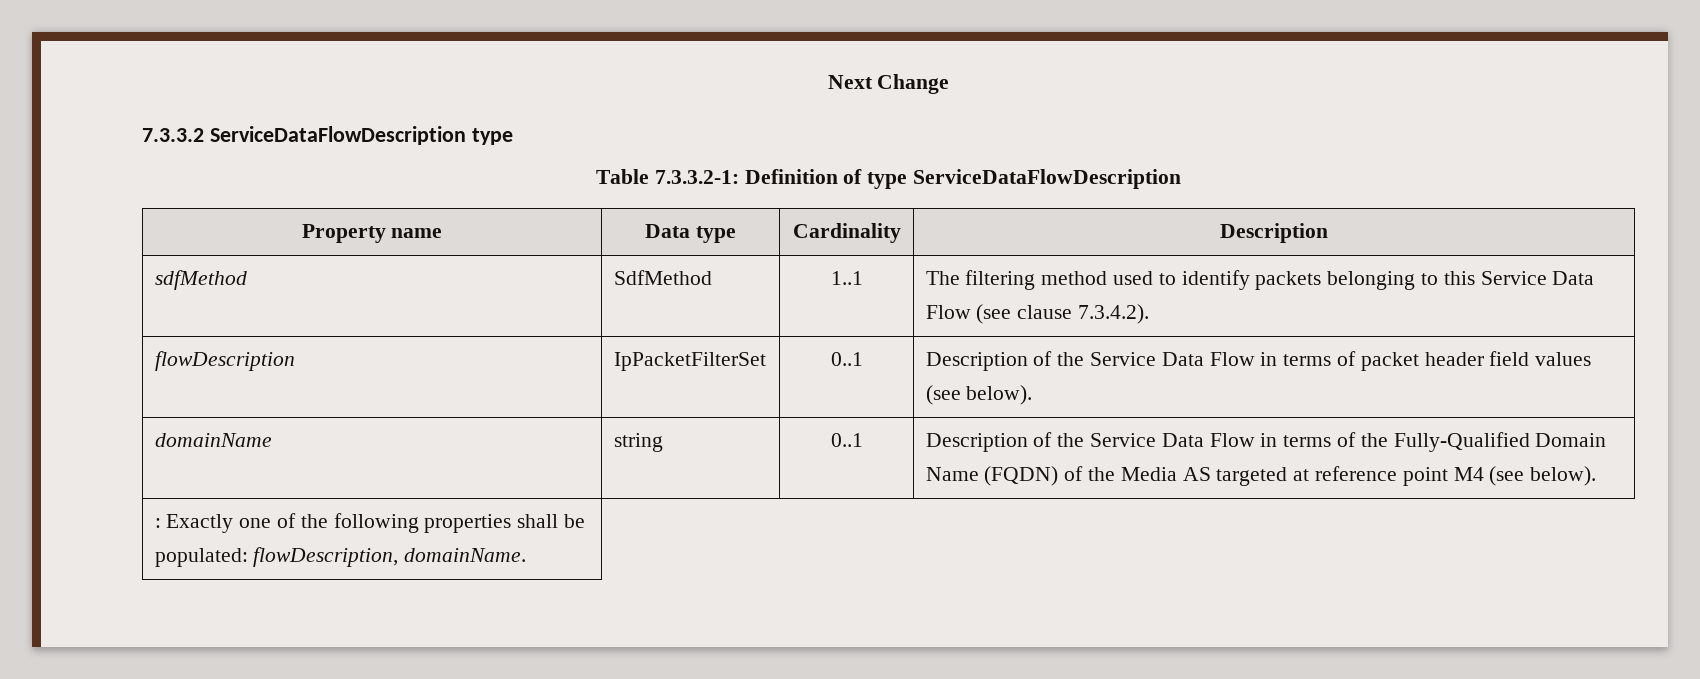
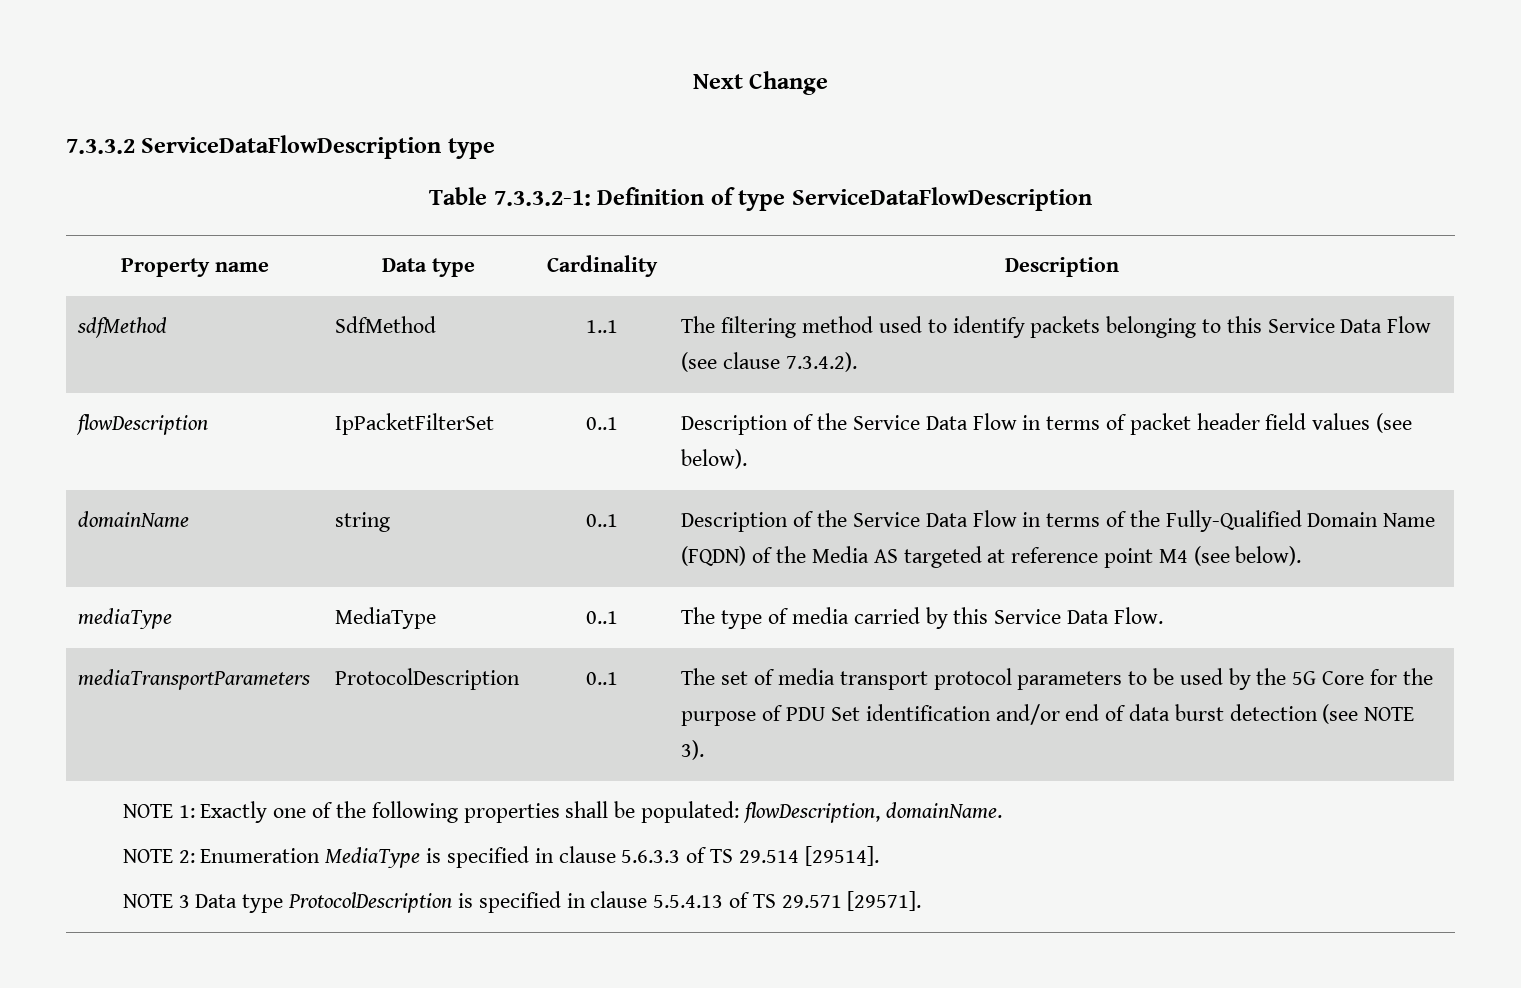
- : Exactly one of the following properties shall be populated: flowDescription, domainName.
+ mediaType | MediaType | 0..1 | The type of media carried by this Service Data Flow.
+ mediaTransportParameters | ProtocolDescription | 0..1 | The set of media transport protocol parameters to be used by the 5G Core for the purpose of PDU Set identification and/or end of data burst detection (see NOTE 3).
+ NOTE 1: Exactly one of the following properties shall be populated: flowDescription, domainName.
+ NOTE 2: Enumeration MediaType is specified in clause 5.6.3.3 of TS 29.514 [29514].
+ NOTE 3 Data type ProtocolDescription is specified in clause 5.5.4.13 of TS 29.571 [29571].

